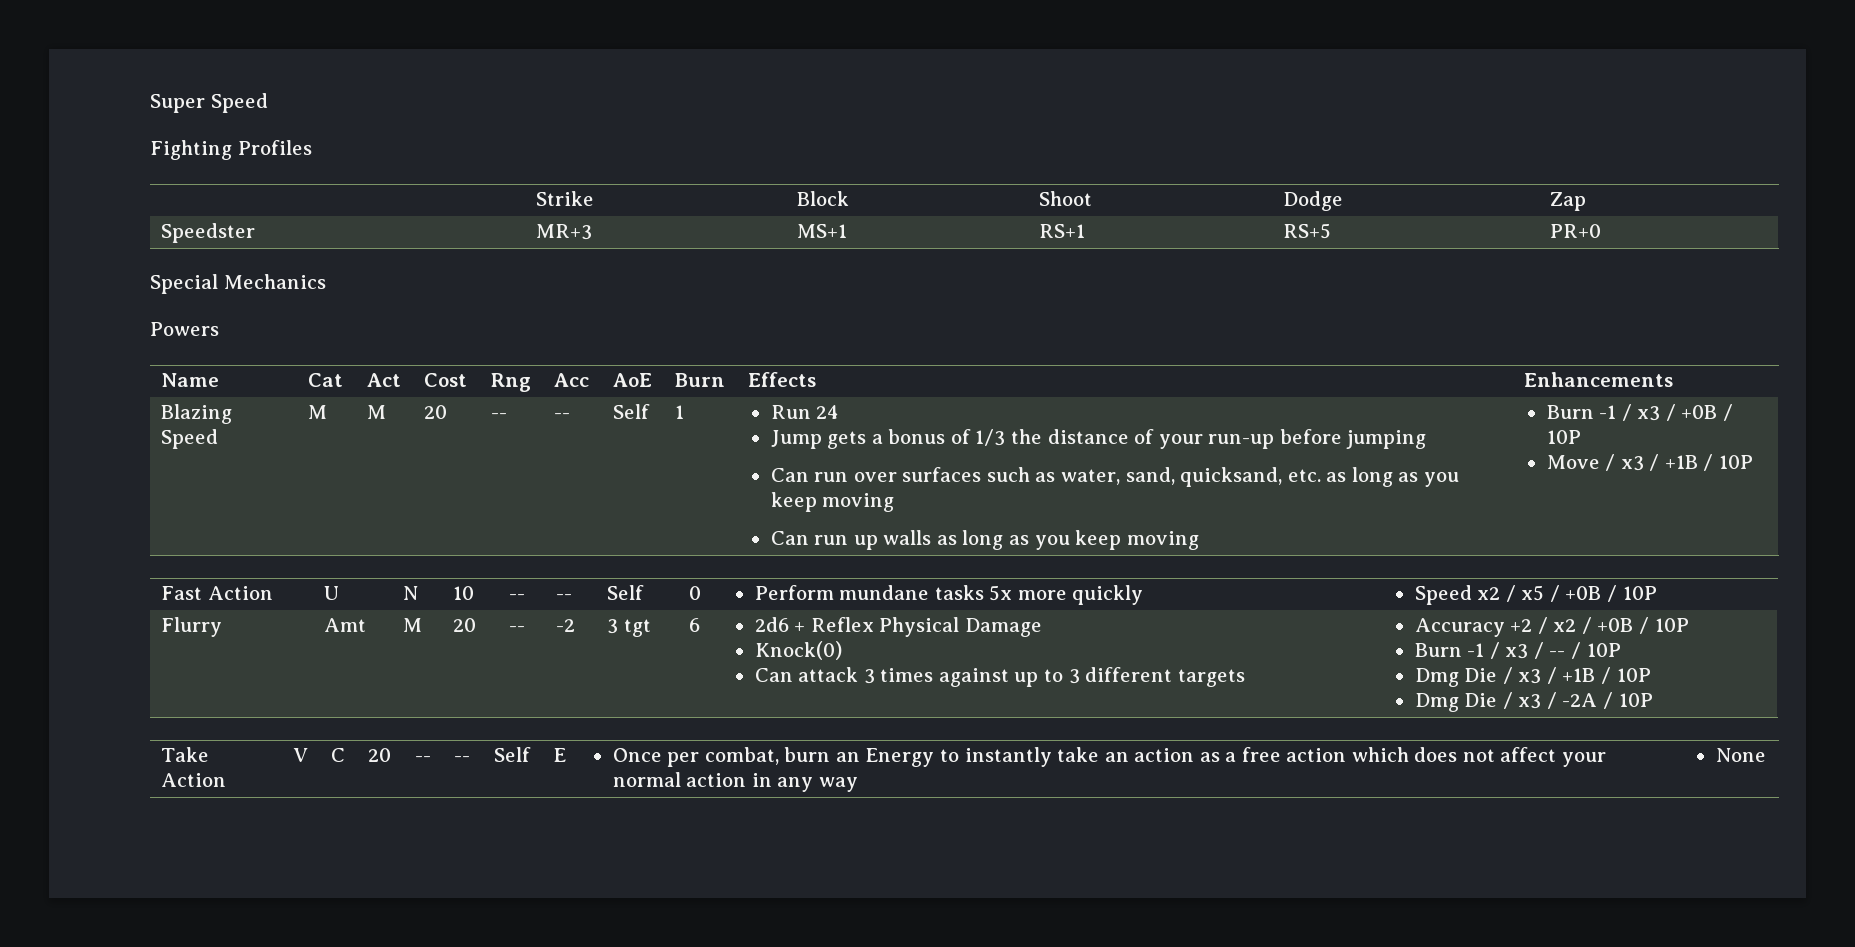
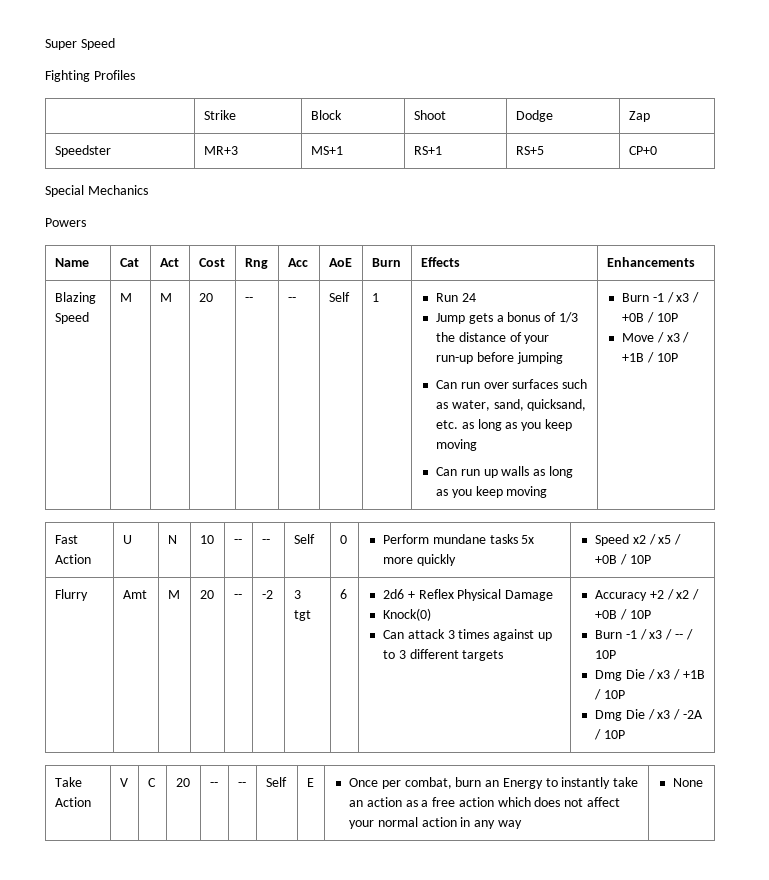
- Speedster | MR+3 | MS+1 | RS+1 | RS+5 | PR+0
+ Speedster | MR+3 | MS+1 | RS+1 | RS+5 | CP+0

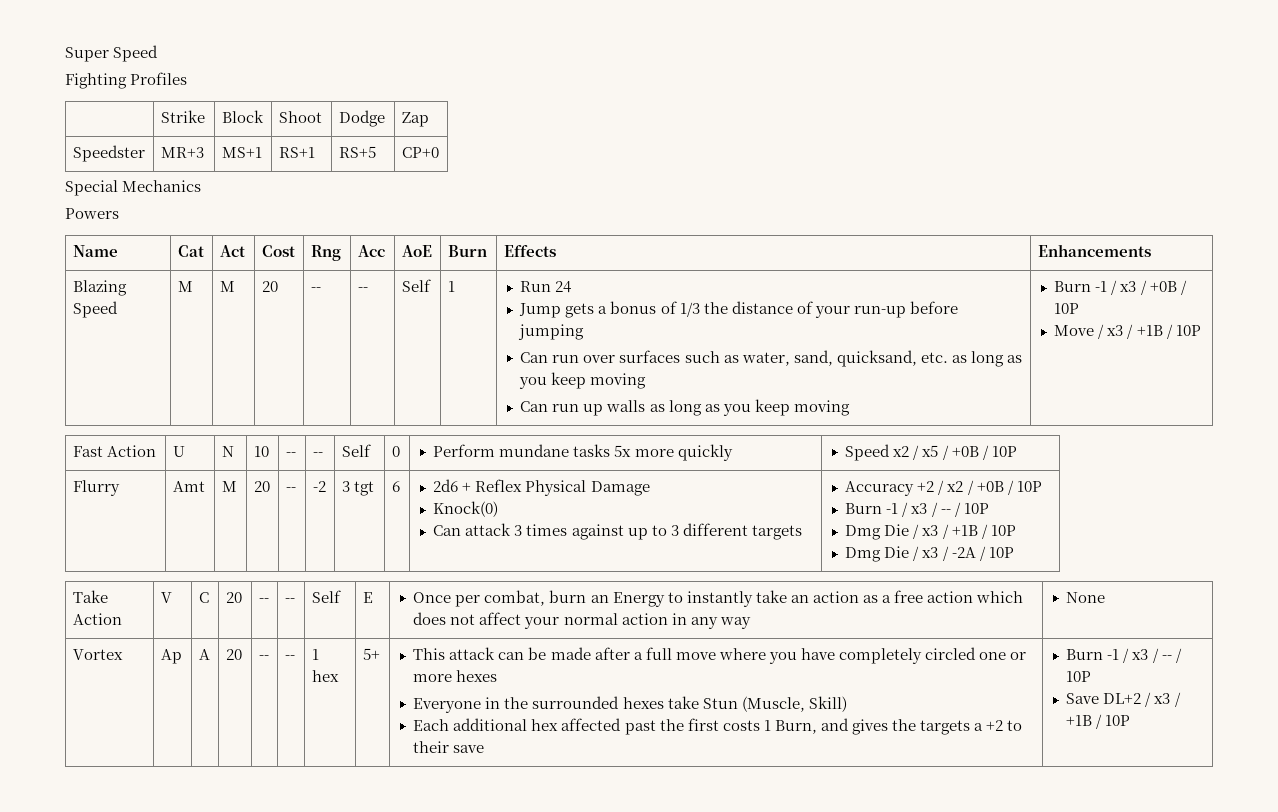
+ Vortex | Ap | A | 20 | -- | -- | 1 hex | 5+ | This attack can be made after a full move where you have completely circled one or more hexes
+ Everyone in the surrounded hexes take Stun (Muscle, Skill)
+ Each additional hex affected past the first costs 1 Burn, and gives the targets a +2 to their save | Burn -1 / x3 / -- / 10P
+ Save DL+2 / x3 / +1B / 10P

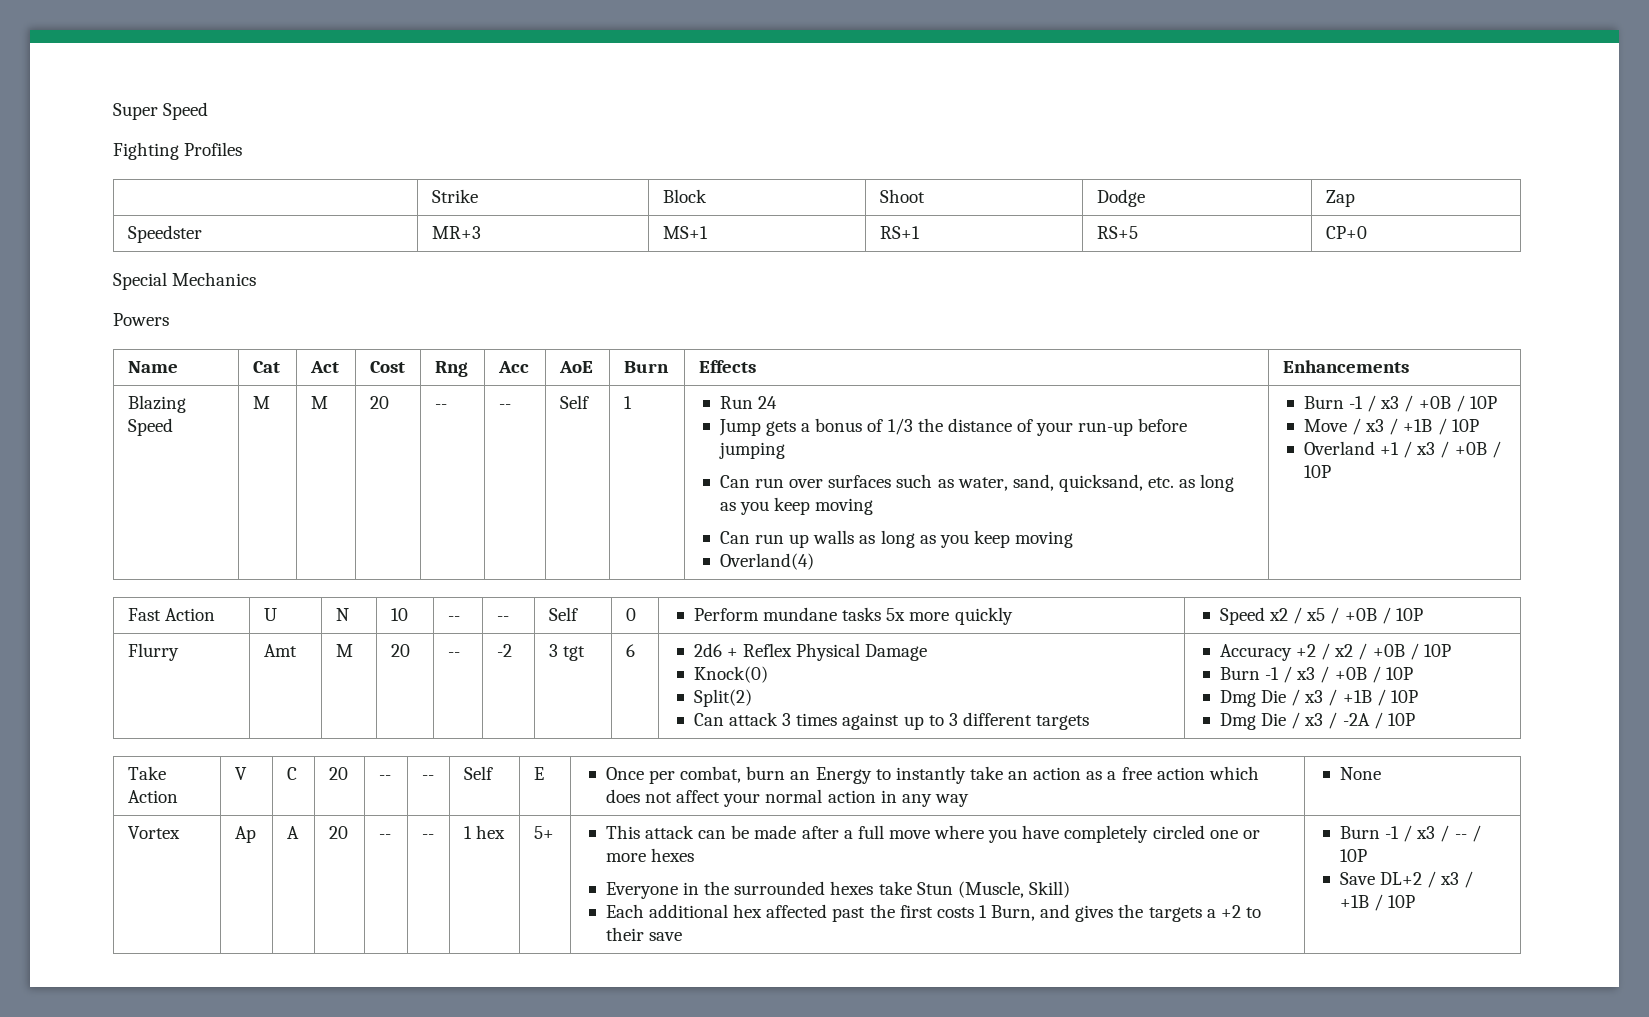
+ Overland(4)
+ Overland +1 / x3 / +0B / 10P
+ Split(2)
  Accuracy +2 / x2 / +0B / 10P
- Burn -1 / x3 / -- / 10P
+ Burn -1 / x3 / +0B / 10P

